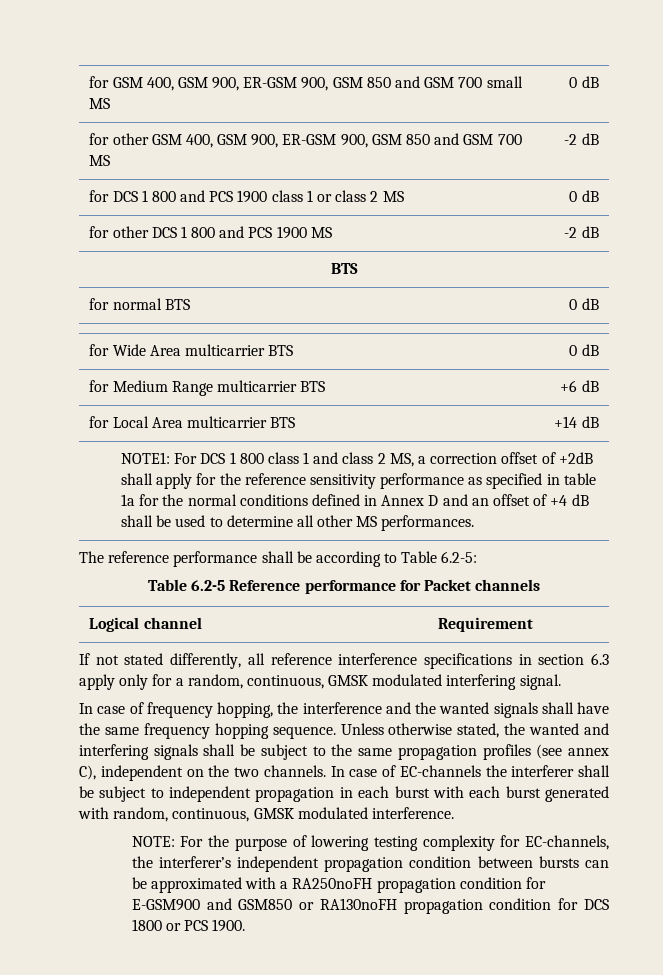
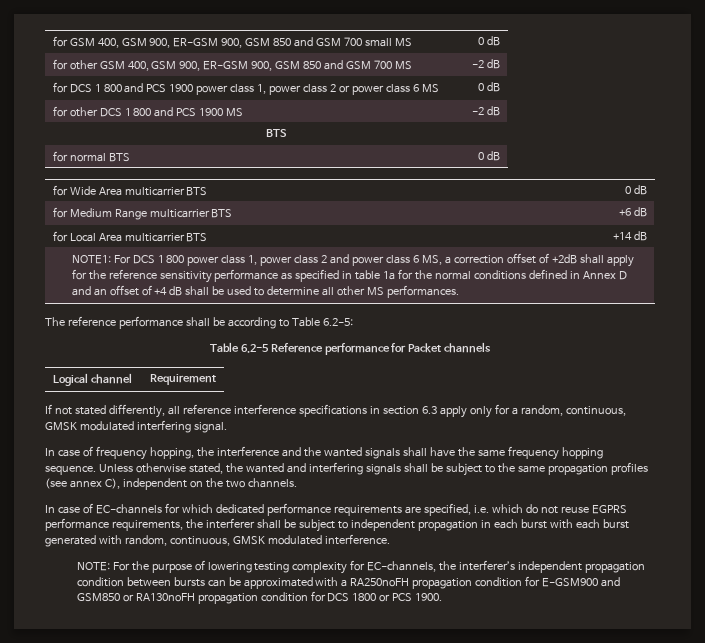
- for DCS 1 800 and PCS 1900 class 1 or class 2 MS | 0 dB
+ for DCS 1 800 and PCS 1900 power class 1, power class 2 or power class 6 MS | 0 dB
- NOTE1: For DCS 1 800 class 1 and class 2 MS, a correction offset of +2dB shall apply for the reference sensitivity performance as specified in table 1a for the normal conditions defined in Annex D and an offset of +4 dB shall be used to determine all other MS performances.
+ NOTE1: For DCS 1 800 power class 1, power class 2 and power class 6 MS, a correction offset of +2dB shall apply for the reference sensitivity performance as specified in table 1a for the normal conditions defined in Annex D and an offset of +4 dB shall be used to determine all other MS performances.
- Unless otherwise stated, the wanted and interfering signals shall be subject to the same propagation profiles (see annex C), independent on the two channels. In case of EC-channels the interferer shall be subject to independent propagation in each burst with each burst generated with random, continuous, GMSK modulated interference.
+ Unless otherwise stated, the wanted and interfering signals shall be subject to the same propagation profiles (see annex C), independent on the two channels.
+ In case of EC-channels for which dedicated performance requirements are specified, i.e. which do not reuse EGPRS performance requirements, the interferer shall be subject to independent propagation in each burst with each burst generated with random, continuous, GMSK modulated interference.

